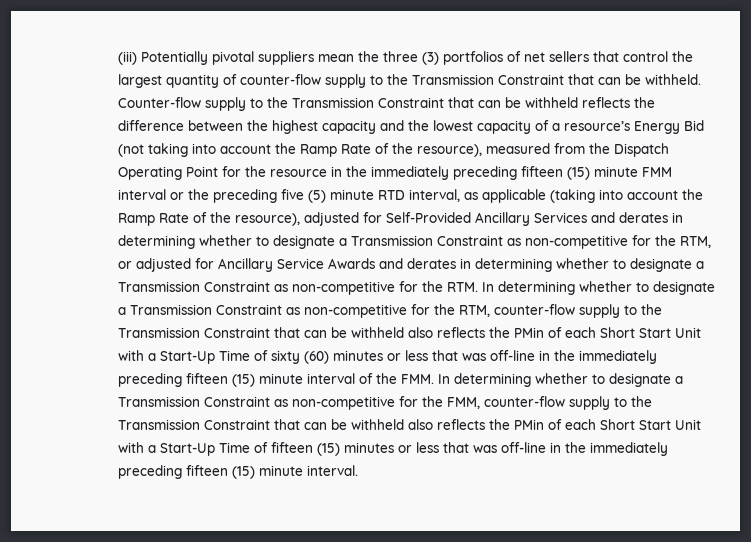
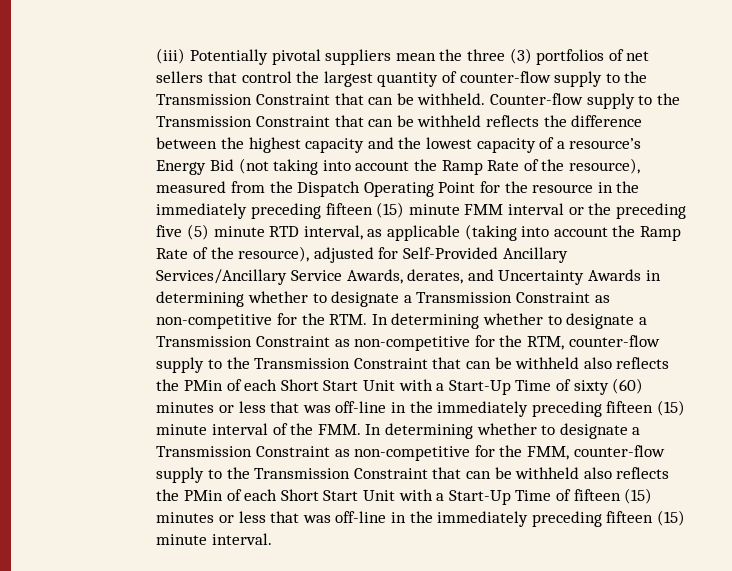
- Counter-flow supply to the Transmission Constraint that can be withheld reflects the difference between the highest capacity and the lowest capacity of a resource’s Energy Bid (not taking into account the Ramp Rate of the resource), measured from the Dispatch Operating Point for the resource in the immediately preceding fifteen (15) minute FMM interval or the preceding five (5) minute RTD interval, as applicable (taking into account the Ramp Rate of the resource), adjusted for Self-Provided Ancillary Services and derates in determining whether to designate a Transmission Constraint as non-competitive for the RTM, or adjusted for Ancillary Service Awards and derates in determining whether to designate a Transmission Constraint as non-competitive for the RTM. In determining whether to designate a Transmission Constraint as non-competitive for the RTM, counter-flow supply to the Transmission Constraint that can be withheld also reflects the PMin of each Short Start Unit with a Start-Up Time of sixty (60) minutes or less that was off-line in the immediately preceding fifteen (15) minute interval of the FMM. In determining whether to designate a Transmission Constraint as non-competitive for the FMM, counter-flow supply to the Transmission Constraint that can be withheld also reflects the PMin of each Short Start Unit with a Start-Up Time of fifteen (15) minutes or less that was off-line in the immediately preceding fifteen (15) minute interval.
+ Counter-flow supply to the Transmission Constraint that can be withheld reflects the difference between the highest capacity and the lowest capacity of a resource’s Energy Bid (not taking into account the Ramp Rate of the resource), measured from the Dispatch Operating Point for the resource in the immediately preceding fifteen (15) minute FMM interval or the preceding five (5) minute RTD interval, as applicable (taking into account the Ramp Rate of the resource), adjusted for Self-Provided Ancillary Services/Ancillary Service Awards, derates, and Uncertainty Awards in determining whether to designate a Transmission Constraint as non-competitive for the RTM. In determining whether to designate a Transmission Constraint as non-competitive for the RTM, counter-flow supply to the Transmission Constraint that can be withheld also reflects the PMin of each Short Start Unit with a Start-Up Time of sixty (60) minutes or less that was off-line in the immediately preceding fifteen (15) minute interval of the FMM. In determining whether to designate a Transmission Constraint as non-competitive for the FMM, counter-flow supply to the Transmission Constraint that can be withheld also reflects the PMin of each Short Start Unit with a Start-Up Time of fifteen (15) minutes or less that was off-line in the immediately preceding fifteen (15) minute interval.

